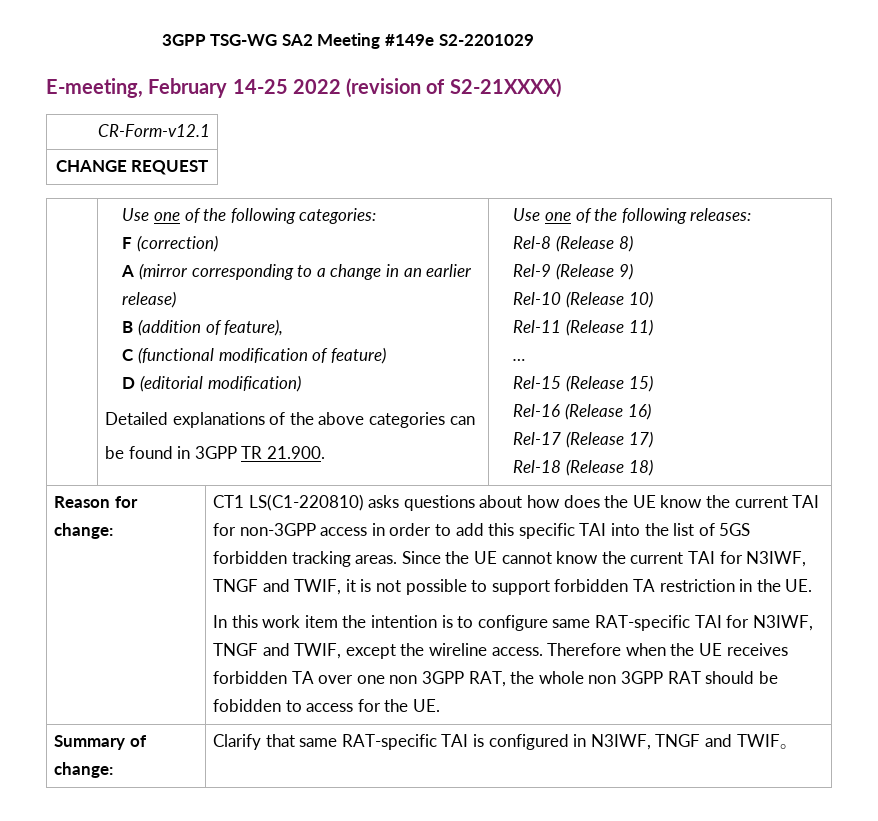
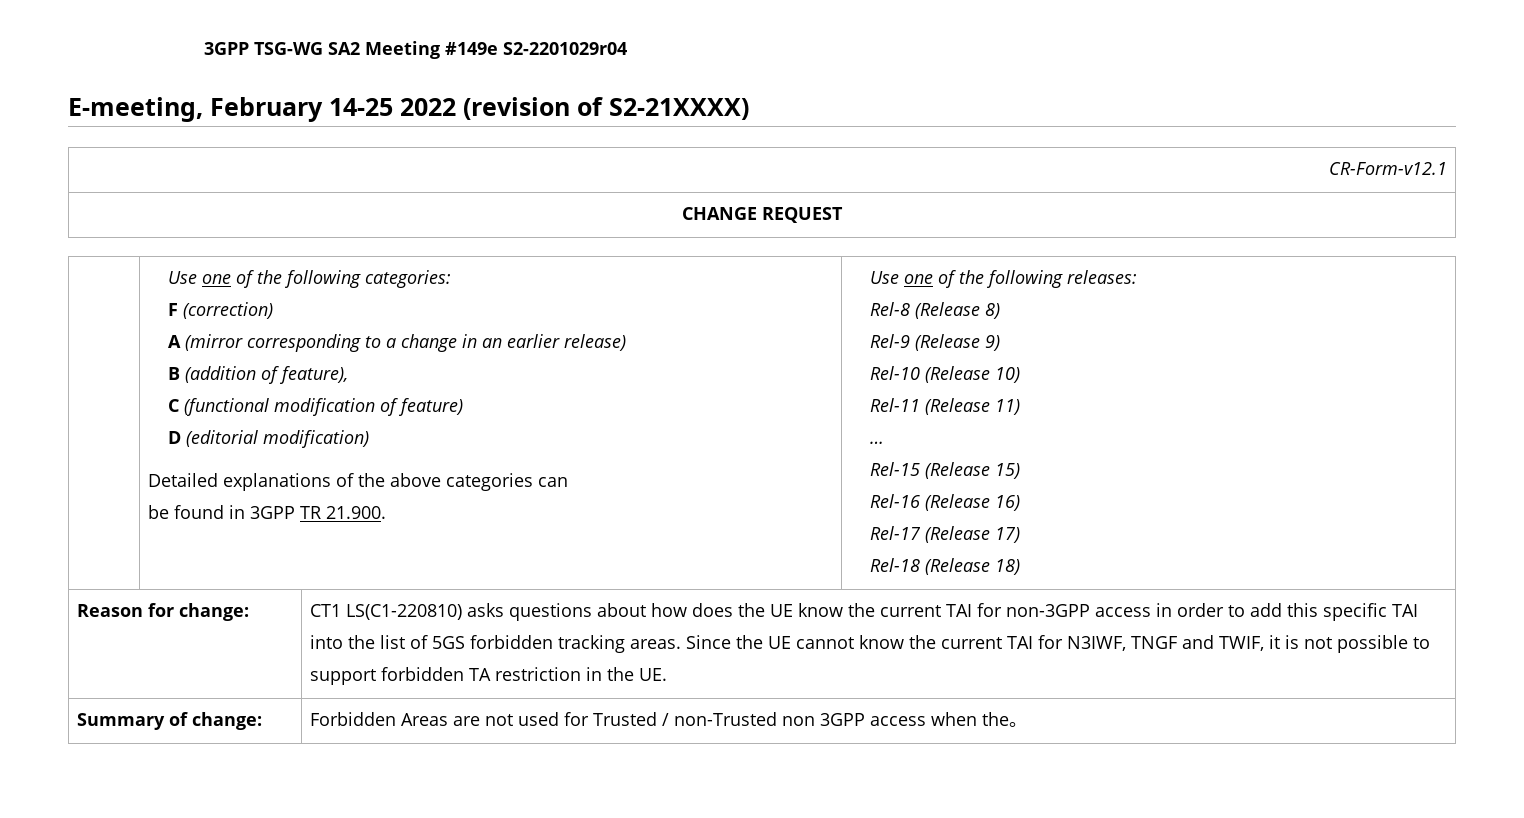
- 3GPP TSG-WG SA2 Meeting #149e S2-2201029
+ 3GPP TSG-WG SA2 Meeting #149e S2-2201029r04
- In this work item the intention is to configure same RAT-specific TAI for N3IWF, TNGF and TWIF, except the wireline access. Therefore when the UE receives forbidden TA over one non 3GPP RAT, the whole non 3GPP RAT should be fobidden to access for the UE.
- Summary of change: | Clarify that same RAT-specific TAI is configured in N3IWF, TNGF and TWIF。
+ Summary of change: | Forbidden Areas are not used for Trusted / non-Trusted non 3GPP access when the。

